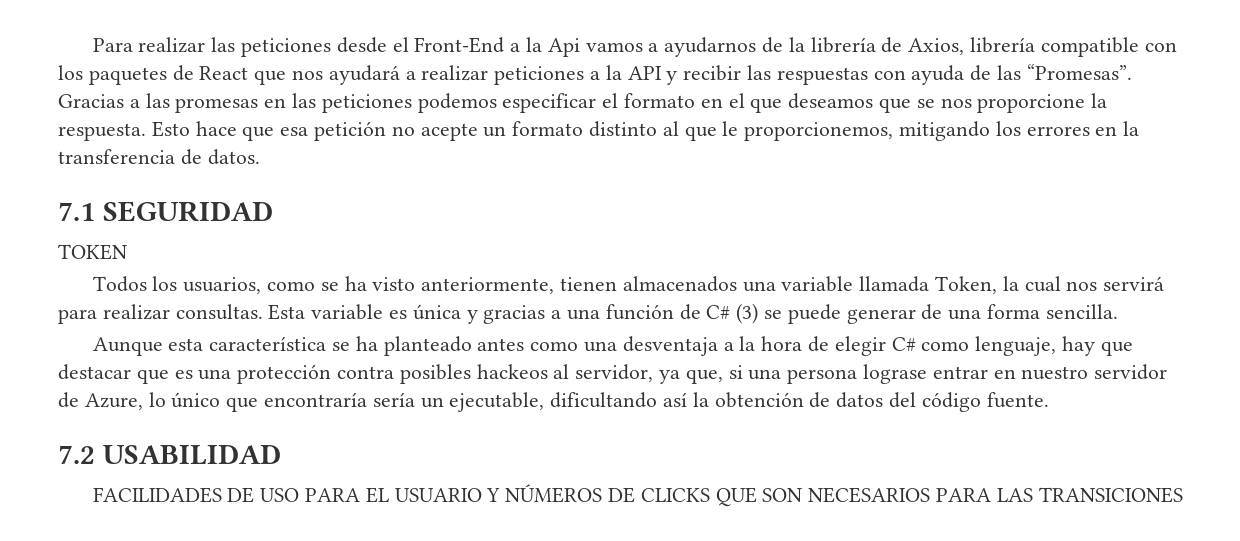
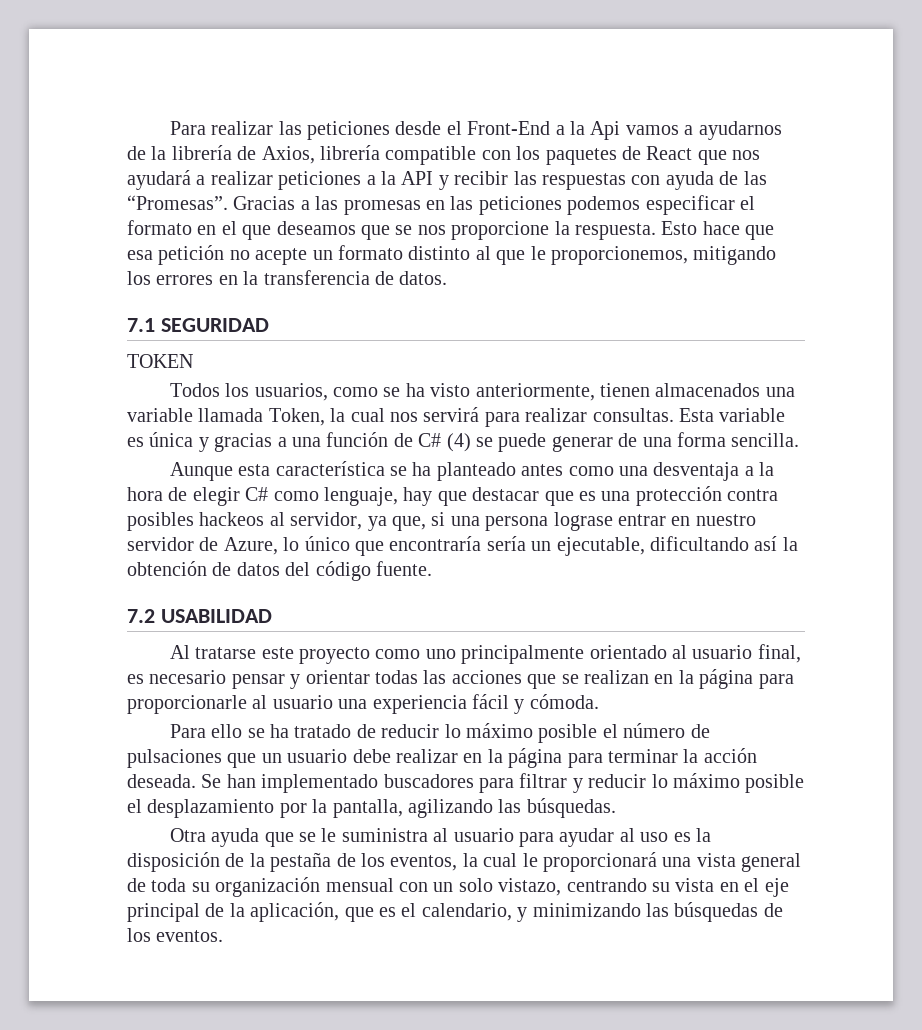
- Esta variable es única y gracias a una función de C# (3) se puede generar de una forma sencilla.
+ Esta variable es única y gracias a una función de C# (4) se puede generar de una forma sencilla.
- FACILIDADES DE USO PARA EL USUARIO Y NÚMEROS DE CLICKS QUE SON NECESARIOS PARA LAS TRANSICIONES
+ Al tratarse este proyecto como uno principalmente orientado al usuario final, es necesario pensar y orientar todas las acciones que se realizan en la página para proporcionarle al usuario una experiencia fácil y cómoda.
+ Para ello se ha tratado de reducir lo máximo posible el número de pulsaciones que un usuario debe realizar en la página para terminar la acción deseada. Se han implementado buscadores para filtrar y reducir lo máximo posible el desplazamiento por la pantalla, agilizando las búsquedas.
+ Otra ayuda que se le suministra al usuario para ayudar al uso es la disposición de la pestaña de los eventos, la cual le proporcionará una vista general de toda su organización mensual con un solo vistazo, centrando su vista en el eje principal de la aplicación, que es el calendario, y minimizando las búsquedas de los eventos.

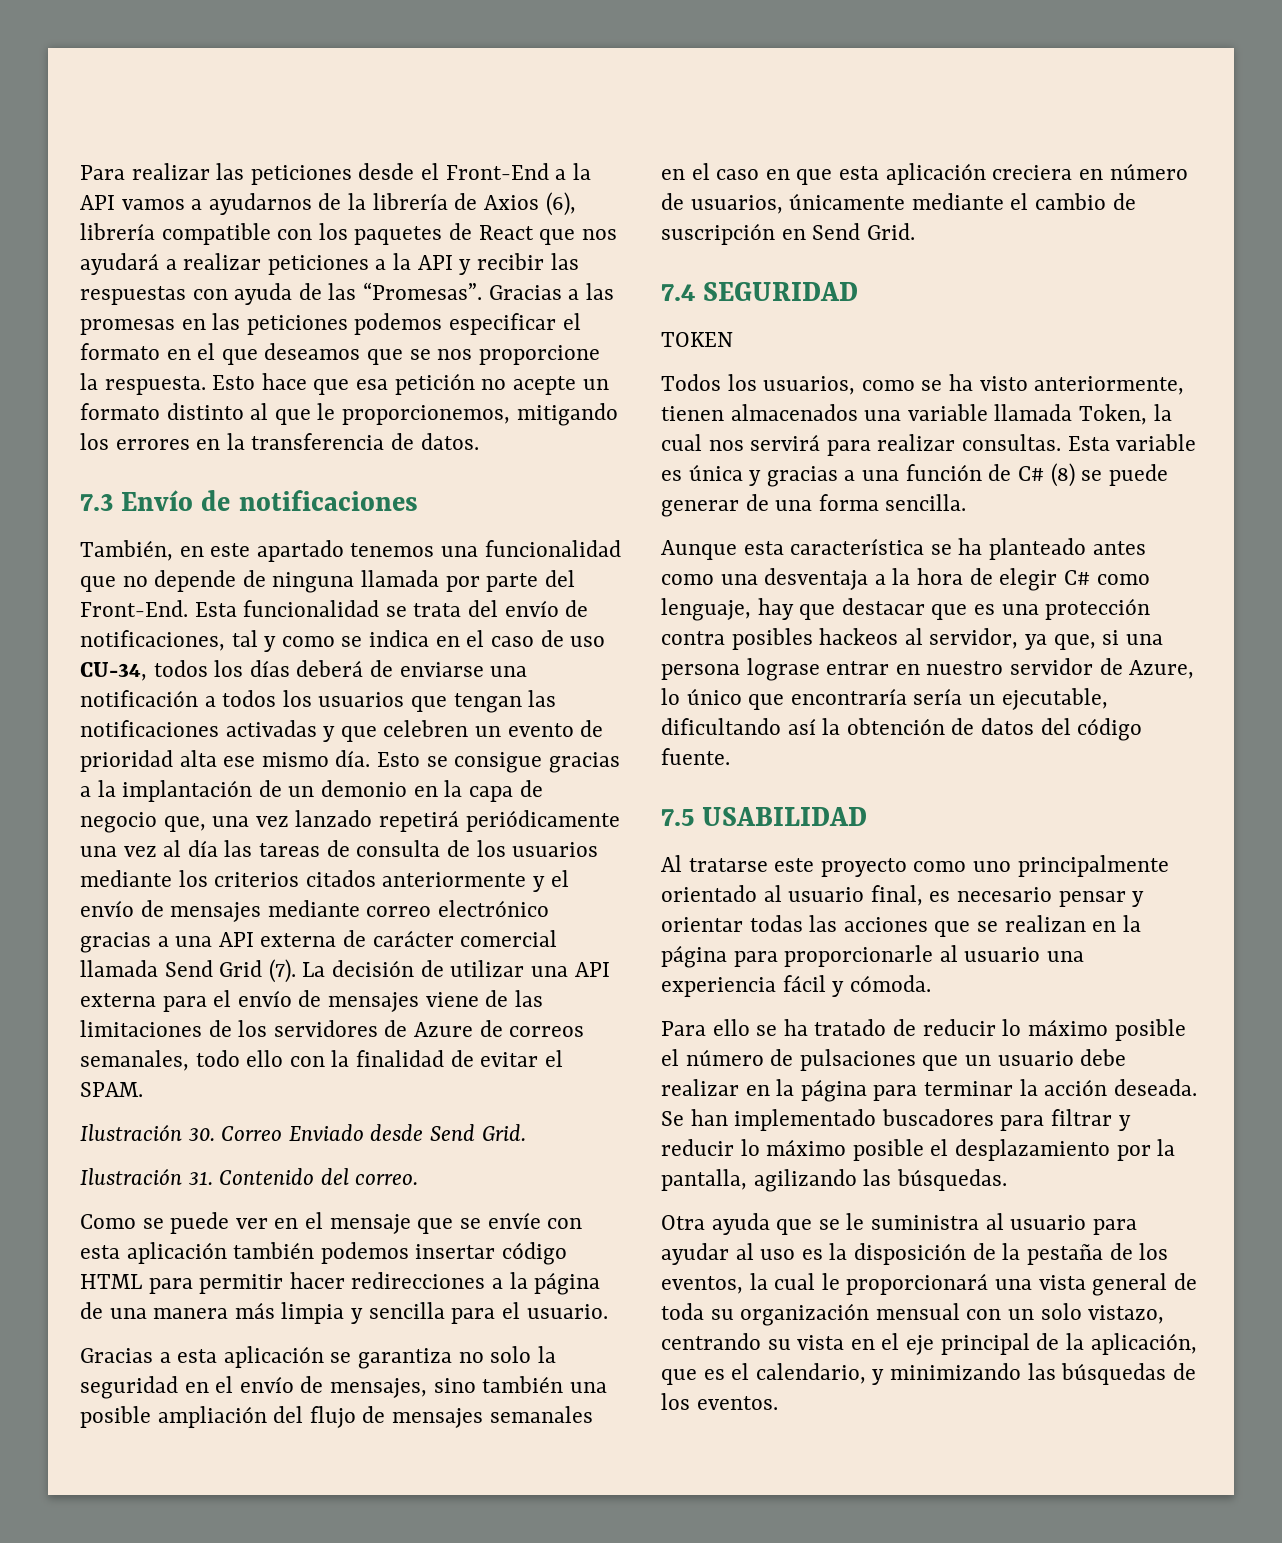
- Para realizar las peticiones desde el Front-End a la Api vamos a ayudarnos de la librería de Axios, librería compatible con los paquetes de React que nos ayudará a realizar peticiones a la API y recibir las respuestas con ayuda de las “Promesas”.
+ Para realizar las peticiones desde el Front-End a la API vamos a ayudarnos de la librería de Axios (6), librería compatible con los paquetes de React que nos ayudará a realizar peticiones a la API y recibir las respuestas con ayuda de las “Promesas”.
- 7.1 SEGURIDAD
+ 7.3 Envío de notificaciones
+ También, en este apartado tenemos una funcionalidad que no depende de ninguna llamada por parte del Front-End. Esta funcionalidad se trata del envío de notificaciones, tal y como se indica en el caso de uso CU-34, todos los días deberá de enviarse una notificación a todos los usuarios que tengan las notificaciones activadas y que celebren un evento de prioridad alta ese mismo día. Esto se consigue gracias a la implantación de un demonio en la capa de negocio que, una vez lanzado repetirá periódicamente una vez al día las tareas de consulta de los usuarios mediante los criterios citados anteriormente y el envío de mensajes mediante correo electrónico gracias a una API externa de carácter comercial llamada Send Grid (7). La decisión de utilizar una API externa para el envío de mensajes viene de las limitaciones de los servidores de Azure de correos semanales, todo ello con la finalidad de evitar el SPAM.
+ Ilustración 30. Correo Enviado desde Send Grid.
+ Ilustración 31. Contenido del correo.
+ Como se puede ver en el mensaje que se envíe con esta aplicación también podemos insertar código HTML para permitir hacer redirecciones a la página de una manera más limpia y sencilla para el usuario.
+ Gracias a esta aplicación se garantiza no solo la seguridad en el envío de mensajes, sino también una posible ampliación del flujo de mensajes semanales en el caso en que esta aplicación creciera en número de usuarios, únicamente mediante el cambio de suscripción en Send Grid.
+ 7.4 SEGURIDAD
- Esta variable es única y gracias a una función de C# (4) se puede generar de una forma sencilla.
+ Esta variable es única y gracias a una función de C# (8) se puede generar de una forma sencilla.
- 7.2 USABILIDAD
+ 7.5 USABILIDAD

